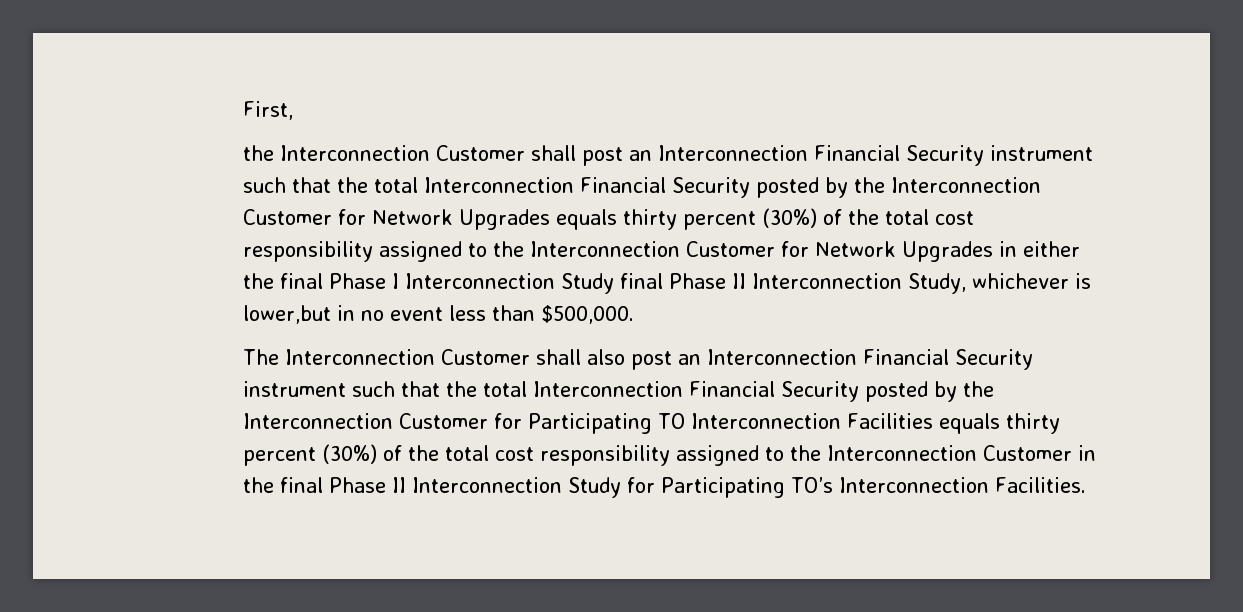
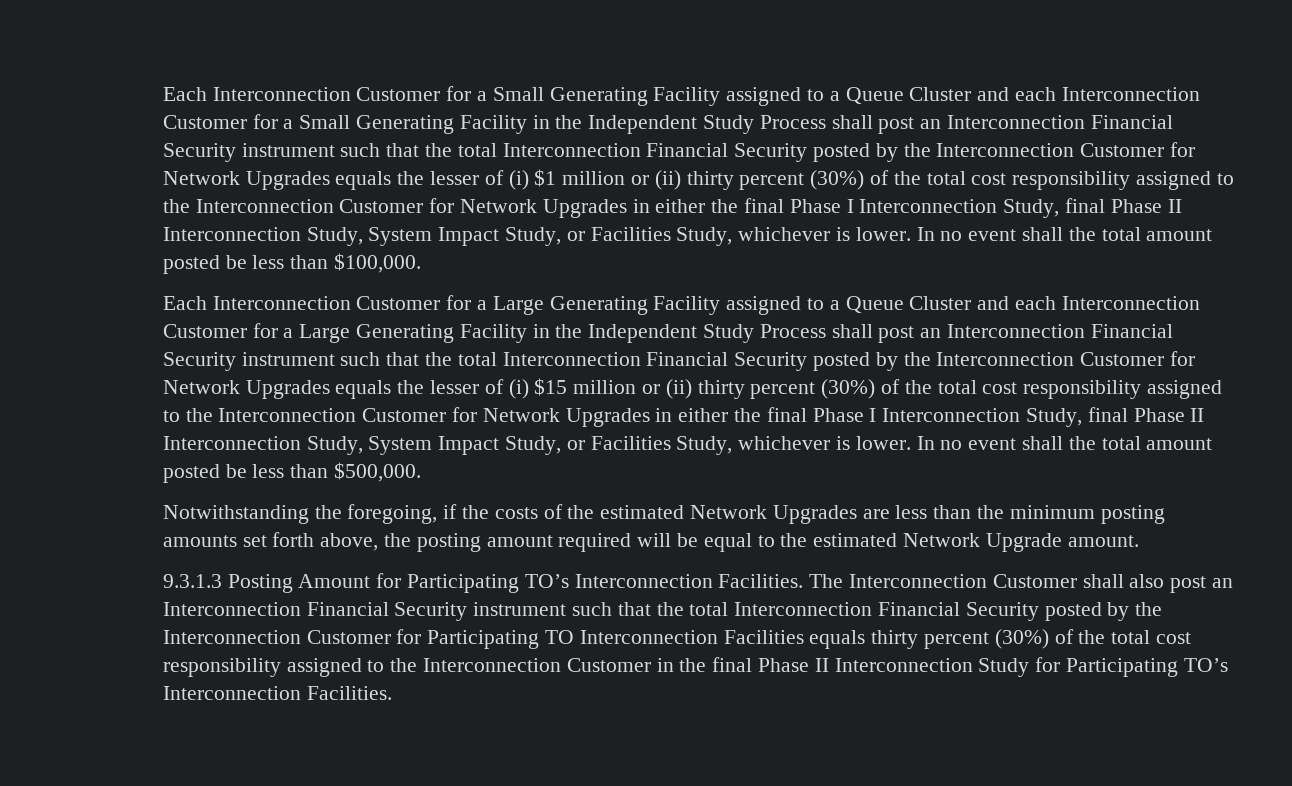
- First,
- the Interconnection Customer shall post an Interconnection Financial Security instrument such that the total Interconnection Financial Security posted by the Interconnection Customer for Network Upgrades equals thirty percent (30%) of the total cost responsibility assigned to the Interconnection Customer for Network Upgrades in either the final Phase I Interconnection Study final Phase II Interconnection Study, whichever is lower,but in no event less than $500,000.
- The Interconnection Customer shall also post an Interconnection Financial Security instrument such that the total Interconnection Financial Security posted by the Interconnection Customer for Participating TO Interconnection Facilities equals thirty percent (30%) of the total cost responsibility assigned to the Interconnection Customer in the final Phase II Interconnection Study for Participating TO’s Interconnection Facilities.
+ Each Interconnection Customer for a Small Generating Facility assigned to a Queue Cluster and each Interconnection Customer for a Small Generating Facility in the Independent Study Process shall post an Interconnection Financial Security instrument such that the total Interconnection Financial Security posted by the Interconnection Customer for Network Upgrades equals the lesser of (i) $1 million or (ii) thirty percent (30%) of the total cost responsibility assigned to the Interconnection Customer for Network Upgrades in either the final Phase I Interconnection Study, final Phase II Interconnection Study, System Impact Study, or Facilities Study, whichever is lower. In no event shall the total amount posted be less than $100,000.
+ Each Interconnection Customer for a Large Generating Facility assigned to a Queue Cluster and each Interconnection Customer for a Large Generating Facility in the Independent Study Process shall post an Interconnection Financial Security instrument such that the total Interconnection Financial Security posted by the Interconnection Customer for Network Upgrades equals the lesser of (i) $15 million or (ii) thirty percent (30%) of the total cost responsibility assigned to the Interconnection Customer for Network Upgrades in either the final Phase I Interconnection Study, final Phase II Interconnection Study, System Impact Study, or Facilities Study, whichever is lower. In no event shall the total amount posted be less than $500,000.
+ Notwithstanding the foregoing, if the costs of the estimated Network Upgrades are less than the minimum posting amounts set forth above, the posting amount required will be equal to the estimated Network Upgrade amount.
+ 9.3.1.3 Posting Amount for Participating TO’s Interconnection Facilities. The Interconnection Customer shall also post an Interconnection Financial Security instrument such that the total Interconnection Financial Security posted by the Interconnection Customer for Participating TO Interconnection Facilities equals thirty percent (30%) of the total cost responsibility assigned to the Interconnection Customer in the final Phase II Interconnection Study for Participating TO’s Interconnection Facilities.

